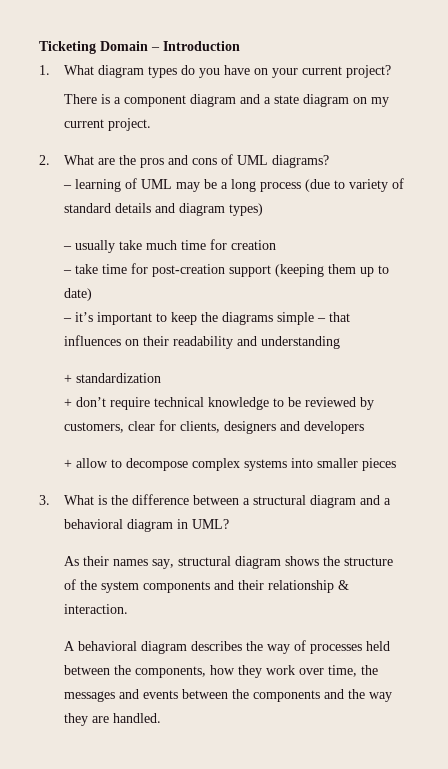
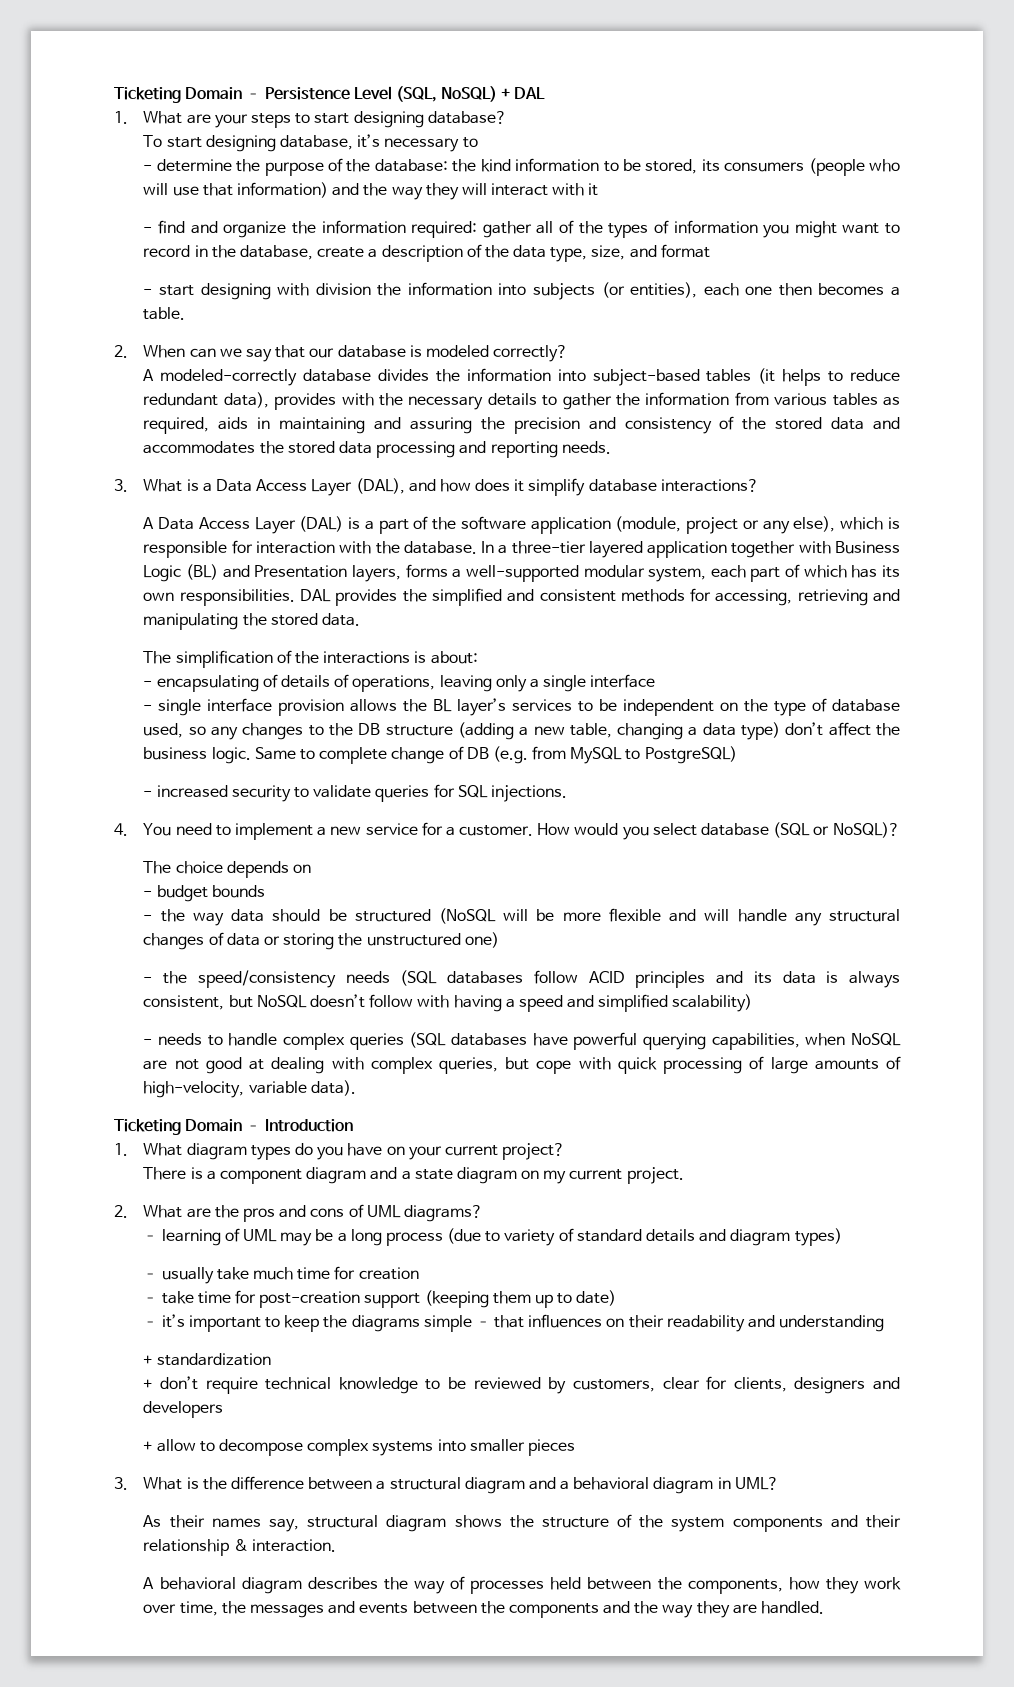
+ Ticketing Domain – Persistence Level (SQL, NoSQL) + DAL
+ 1. What are your steps to start designing database?
+ To start designing database, it’s necessary to
+ - determine the purpose of the database: the kind information to be stored, its consumers (people who will use that information) and the way they will interact with it
+ - find and organize the information required: gather all of the types of information you might want to record in the database, create a description of the data type, size, and format
+ - start designing with division the information into subjects (or entities), each one then becomes a table.
+ 2. When can we say that our database is modeled correctly?
+ A modeled-correctly database divides the information into subject-based tables (it helps to reduce redundant data), provides with the necessary details to gather the information from various tables as required, aids in maintaining and assuring the precision and consistency of the stored data and accommodates the stored data processing and reporting needs.
+ 3. What is a Data Access Layer (DAL), and how does it simplify database interactions?
+ A Data Access Layer (DAL) is a part of the software application (module, project or any else), which is responsible for interaction with the database. In a three-tier layered application together with Business Logic (BL) and Presentation layers, forms a well-supported modular system, each part of which has its own responsibilities. DAL provides the simplified and consistent methods for accessing, retrieving and manipulating the stored data.
+ The simplification of the interactions is about:
+ - encapsulating of details of operations, leaving only a single interface
+ - single interface provision allows the BL layer’s services to be independent on the type of database used, so any changes to the DB structure (adding a new table, changing a data type) don’t affect the business logic. Same to complete change of DB (e.g. from MySQL to PostgreSQL)
+ - increased security to validate queries for SQL injections.
+ 4. You need to implement a new service for a customer. How would you select database (SQL or NoSQL)?
+ The choice depends on
+ - budget bounds
+ - the way data should be structured (NoSQL will be more flexible and will handle any structural changes of data or storing the unstructured one)
+ - the speed/consistency needs (SQL databases follow ACID principles and its data is always consistent, but NoSQL doesn’t follow with having a speed and simplified scalability)
+ - needs to handle complex queries (SQL databases have powerful querying capabilities, when NoSQL are not good at dealing with complex queries, but cope with quick processing of large amounts of high-velocity, variable data).

